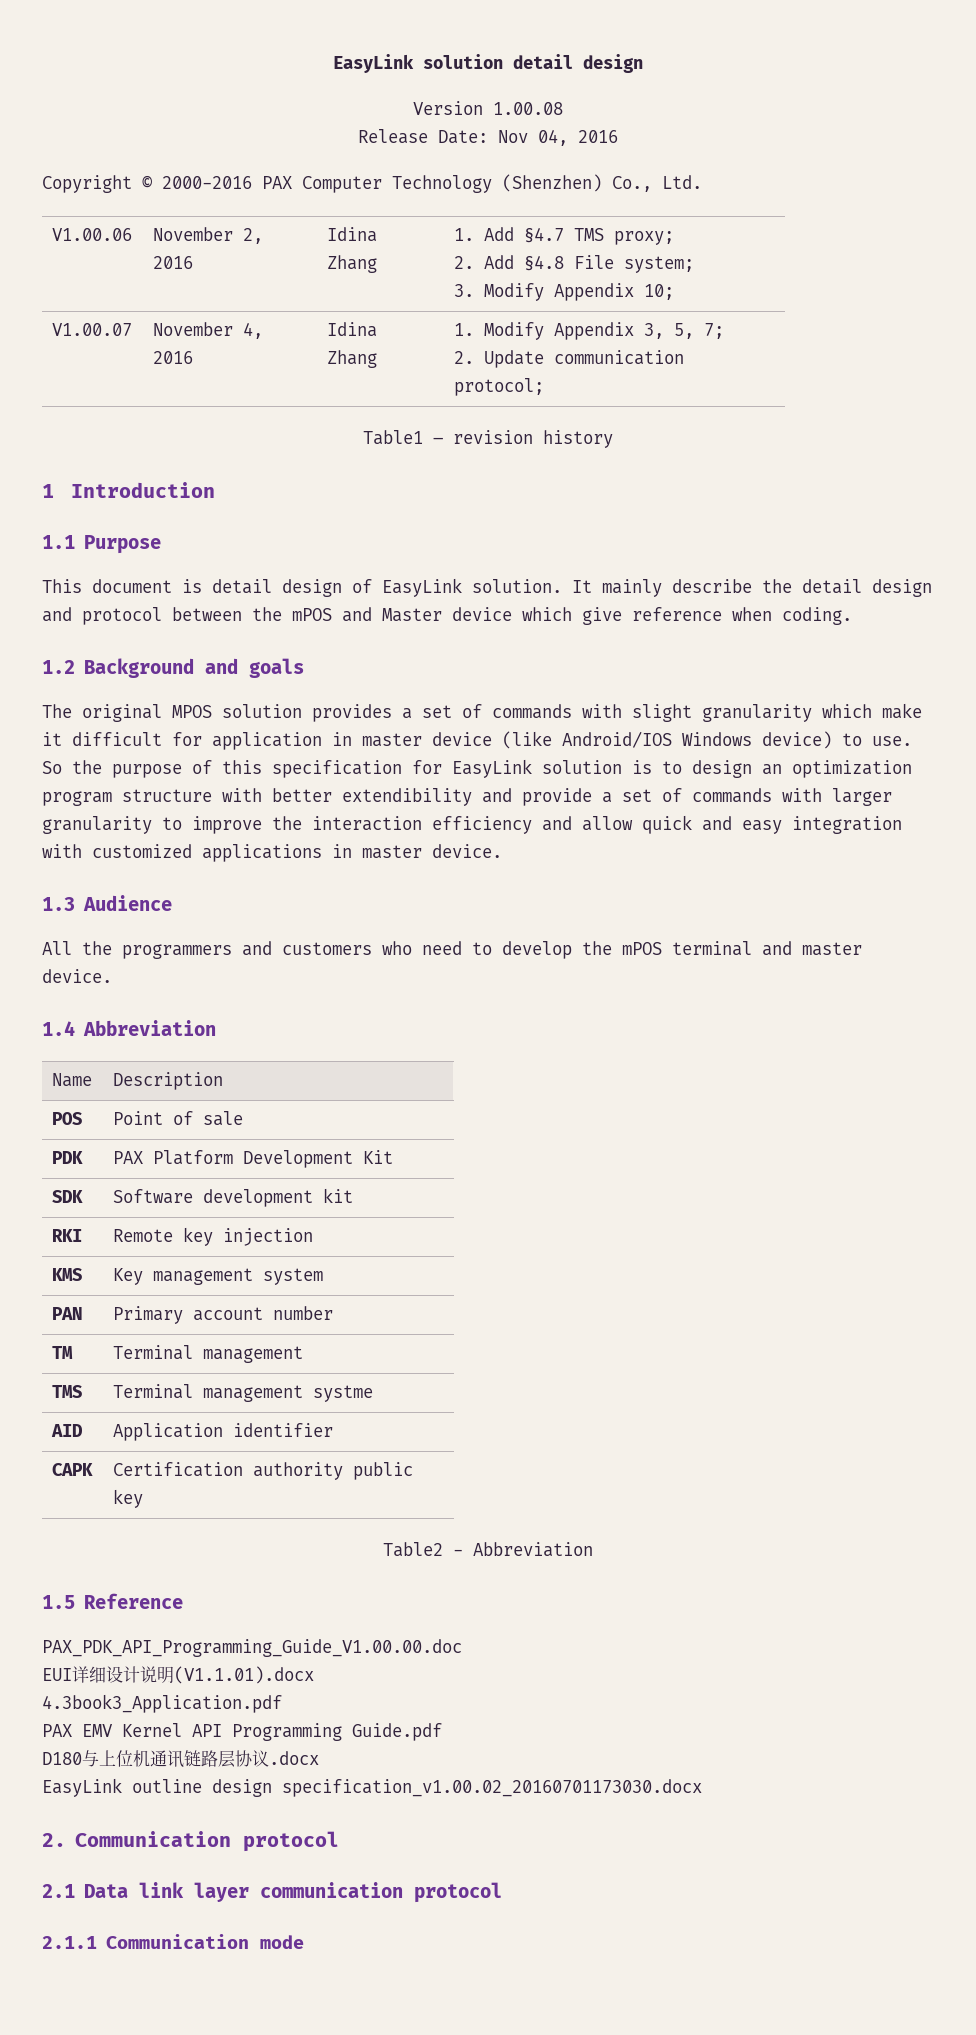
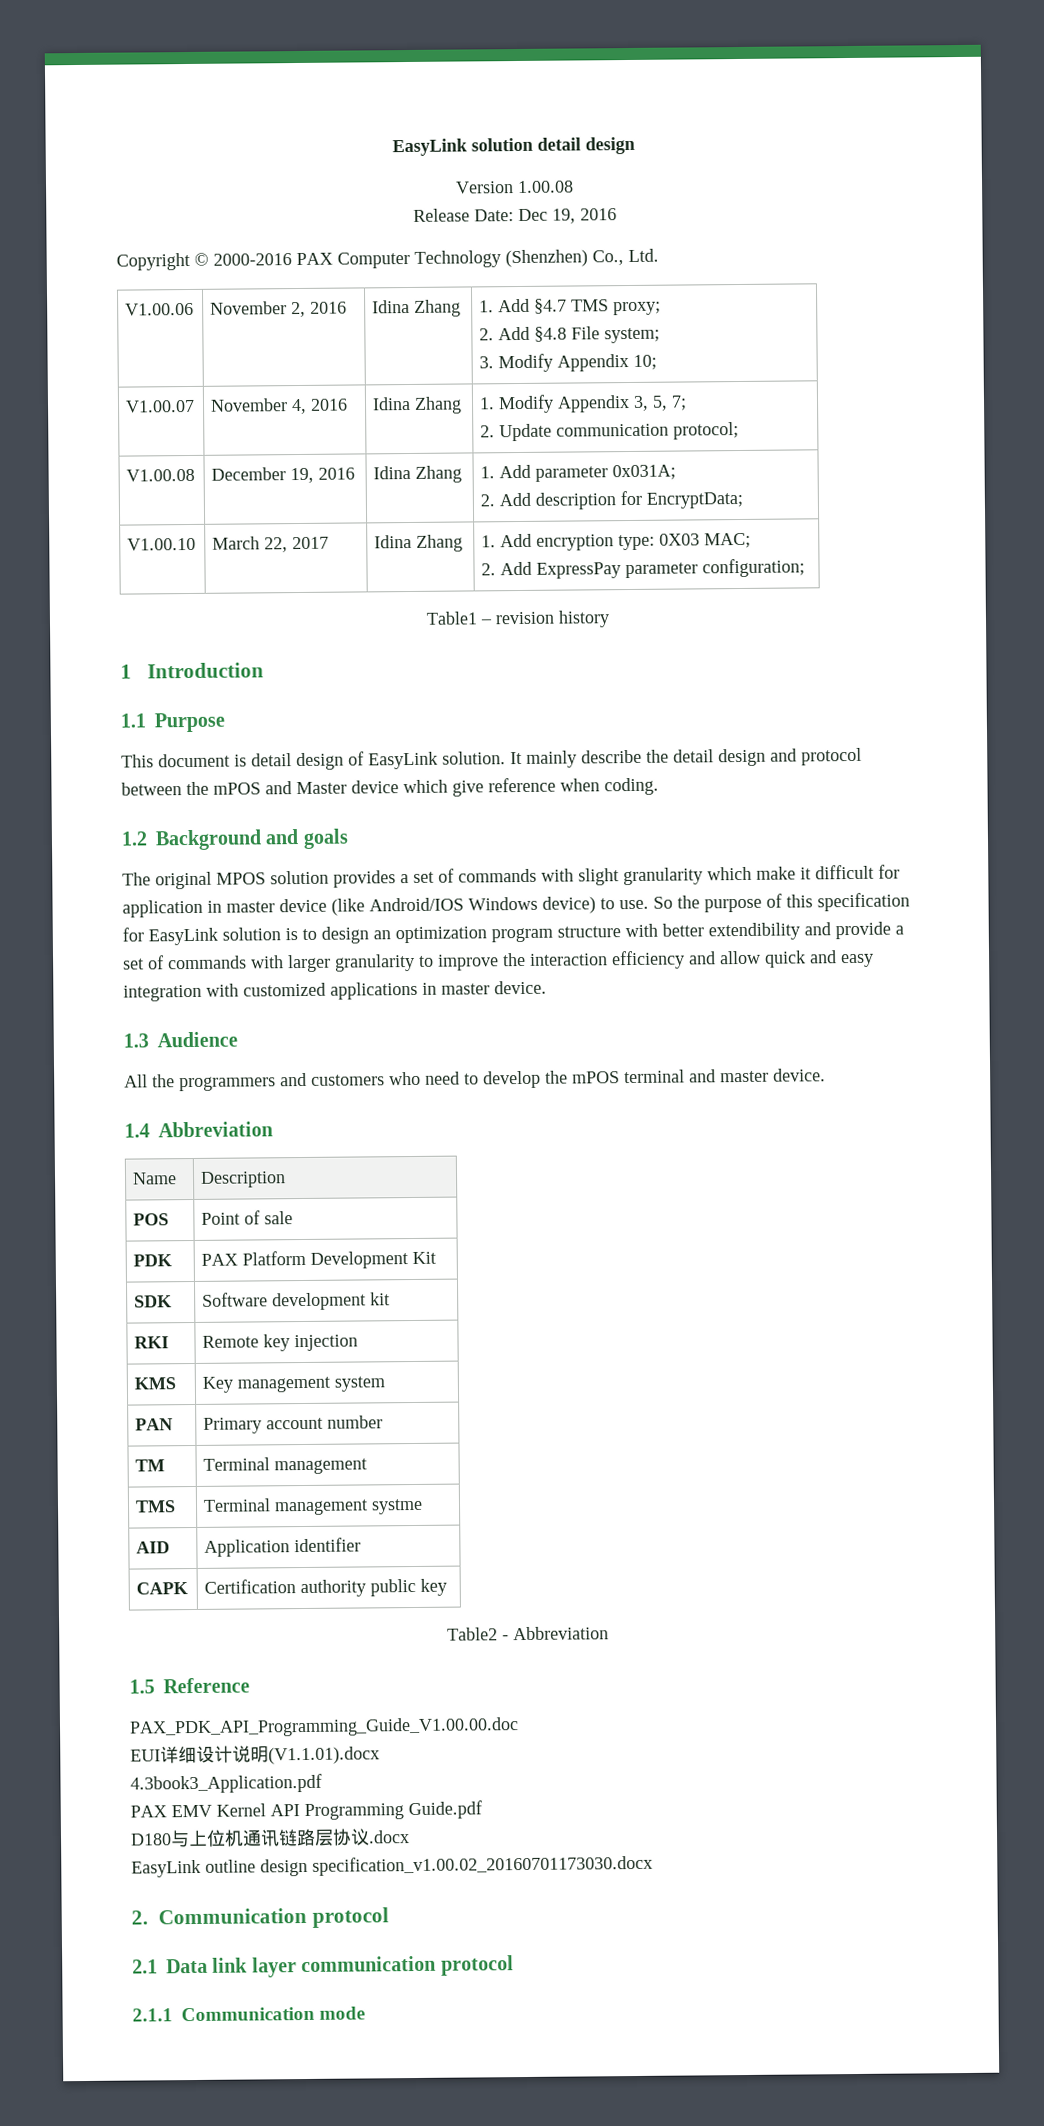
- Release Date: Nov 04, 2016
+ Release Date: Dec 19, 2016
+ V1.00.08 | December 19, 2016 | Idina Zhang | 1. Add parameter 0x031A;
+ 2. Add description for EncryptData;
+ V1.00.10 | March 22, 2017 | Idina Zhang | 1. Add encryption type: 0X03 MAC;
+ 2. Add ExpressPay parameter configuration;

